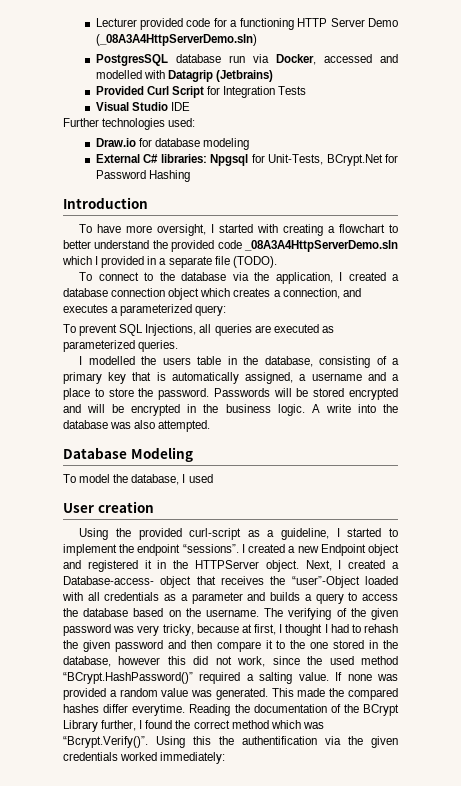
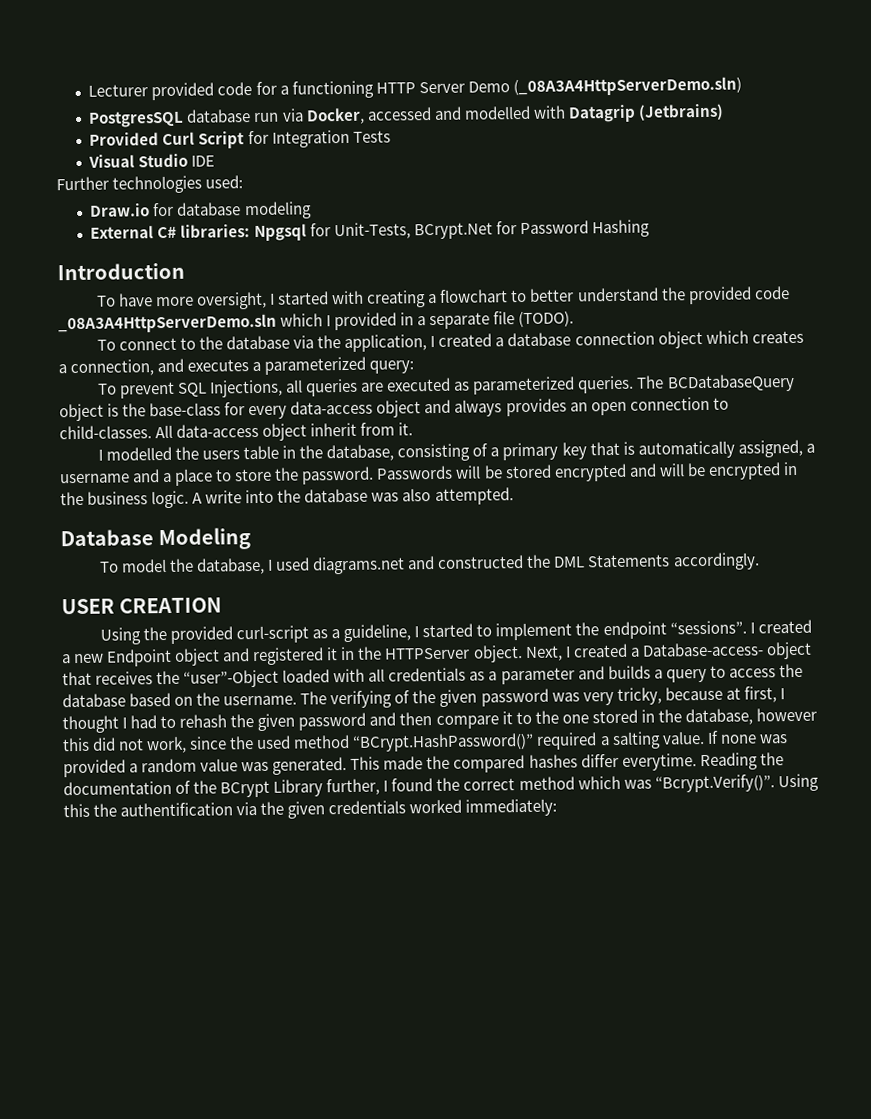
+ The BCDatabaseQuery object is the base-class for every data-access object and always provides an open connection to child-classes. All data-access object inherit from it.
- To model the database, I used
- User creation
+ To model the database, I used diagrams.net and constructed the DML Statements accordingly.
+ USER CREATION

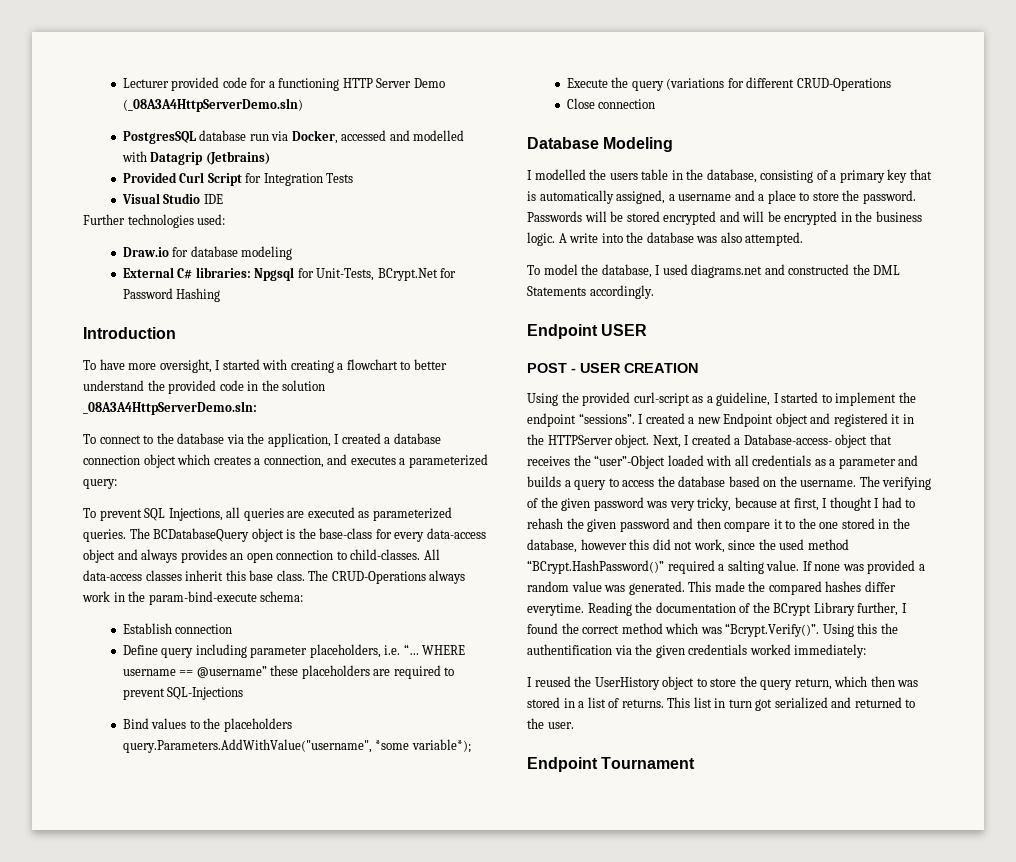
- To have more oversight, I started with creating a flowchart to better understand the provided code _08A3A4HttpServerDemo.sln which I provided in a separate file (TODO).
+ To have more oversight, I started with creating a flowchart to better understand the provided code in the solution _08A3A4HttpServerDemo.sln:
- All data-access object inherit from it.
+ All data-access classes inherit this base class. The CRUD-Operations always work in the param-bind-execute schema:
+ Establish connection
+ Define query including parameter placeholders, i.e. “… WHERE username == @username” these placeholders are required to prevent SQL-Injections
+ Bind values to the placeholders query.Parameters.AddWithValue("username", *some variable*);
+ Execute the query (variations for different CRUD-Operations
+ Close connection
+ Database Modeling
- Database Modeling
- USER CREATION
+ Endpoint USER
+ POST - USER CREATION
+ I reused the UserHistory object to store the query return, which then was stored in a list of returns. This list in turn got serialized and returned to the user.
+ Endpoint Tournament

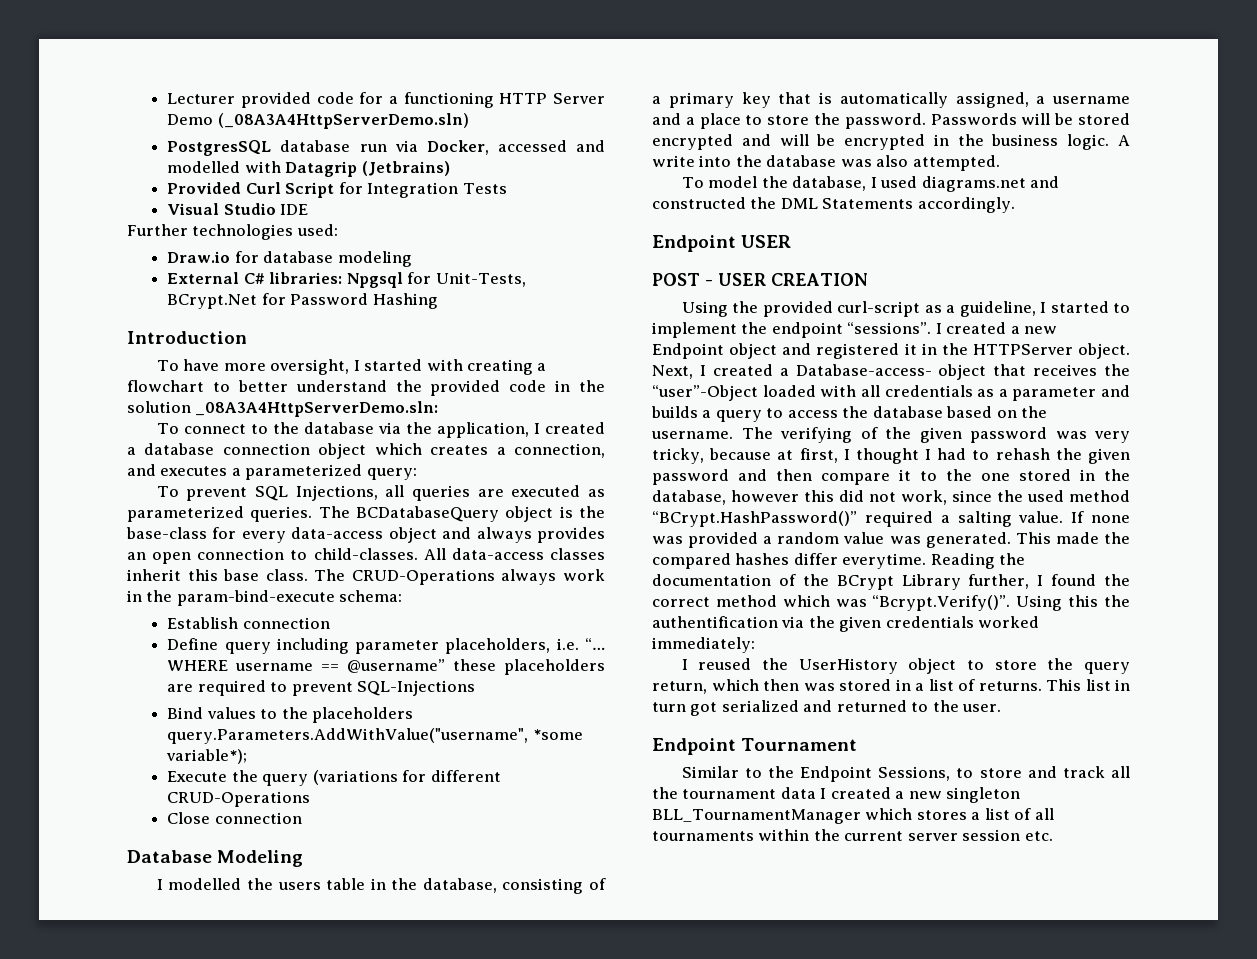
+ Similar to the Endpoint Sessions, to store and track all the tournament data I created a new singleton BLL_TournamentManager which stores a list of all tournaments within the current server session etc.

